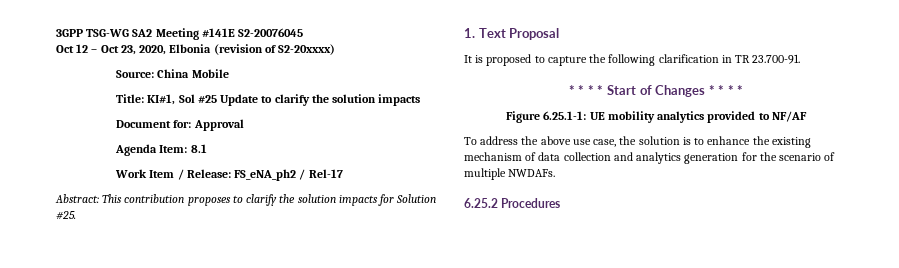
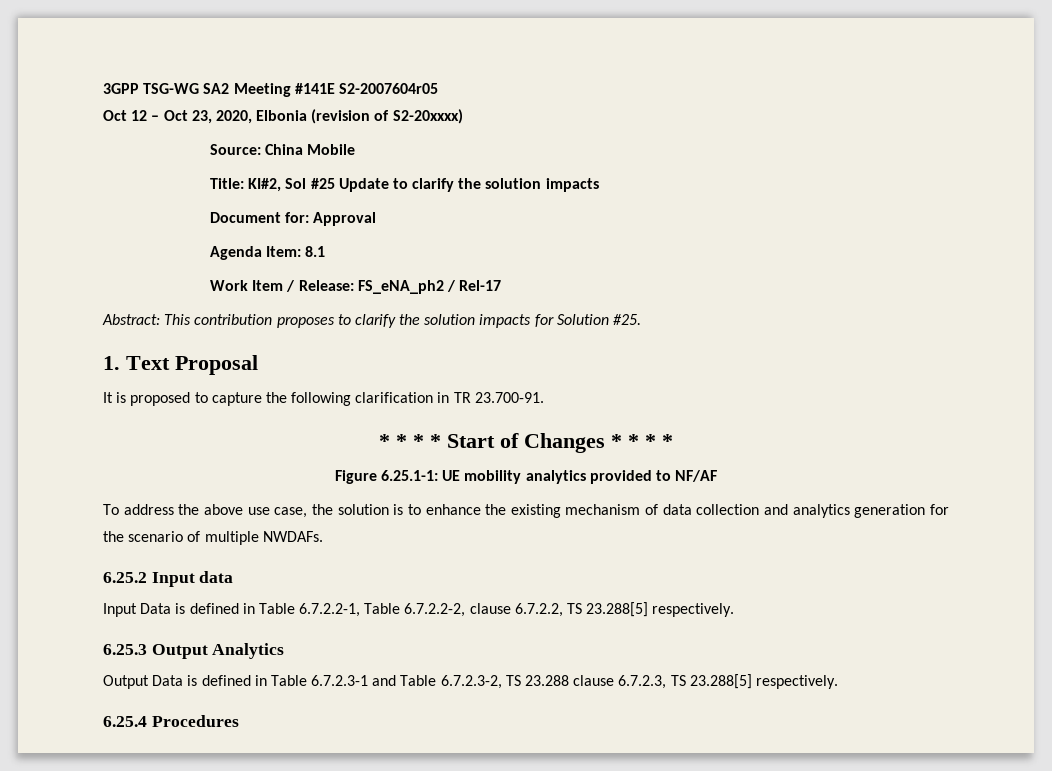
- 3GPP TSG-WG SA2 Meeting #141E S2-20076045
+ 3GPP TSG-WG SA2 Meeting #141E S2-2007604r05
- Title: KI#1, Sol #25 Update to clarify the solution impacts
+ Title: KI#2, Sol #25 Update to clarify the solution impacts
- 6.25.2 Procedures
+ 6.25.2 Input data
+ Input Data is defined in Table 6.7.2.2-1, Table 6.7.2.2-2, clause 6.7.2.2, TS 23.288[5] respectively.
+ 6.25.3 Output Analytics
+ Output Data is defined in Table 6.7.2.3-1 and Table 6.7.2.3-2, TS 23.288 clause 6.7.2.3, TS 23.288[5] respectively.
+ 6.25.4 Procedures

